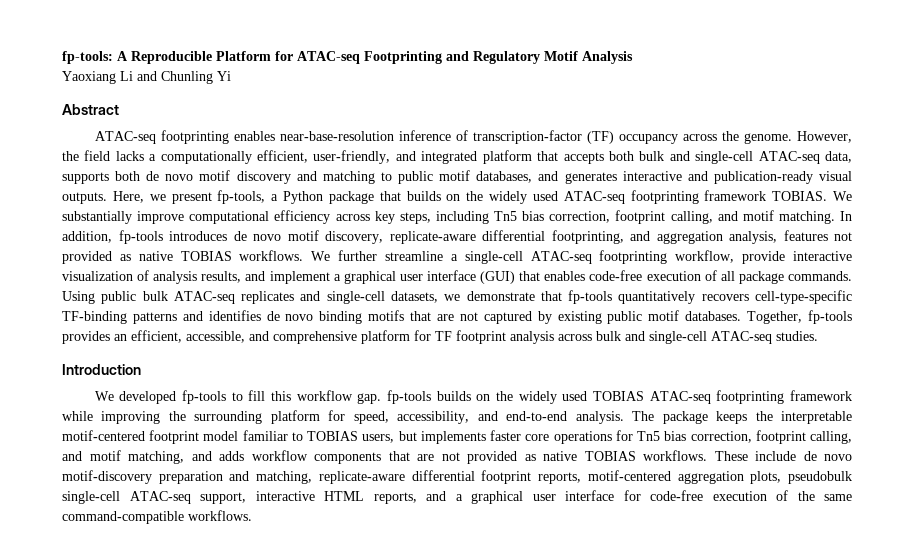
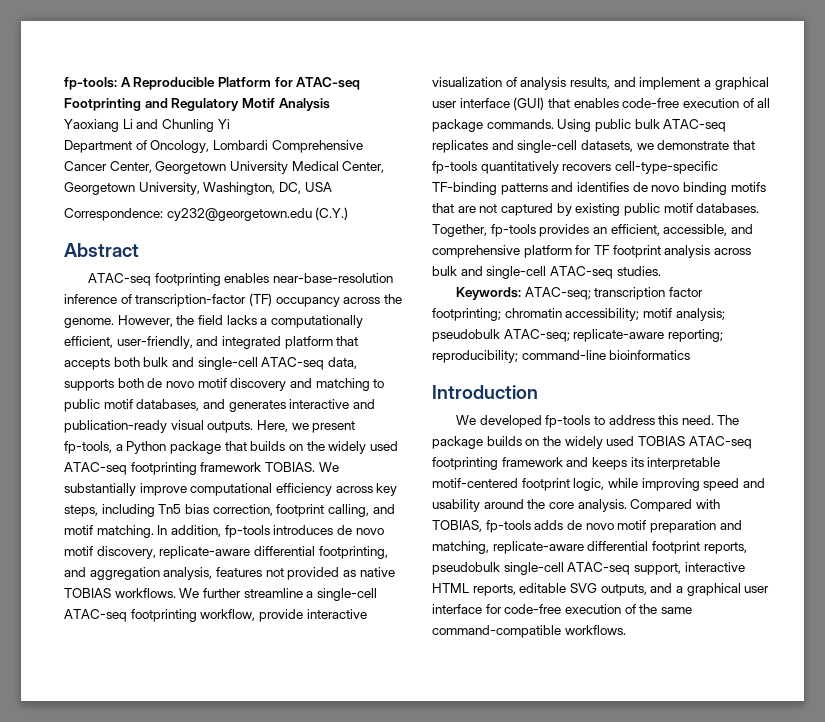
+ Department of Oncology, Lombardi Comprehensive Cancer Center, Georgetown University Medical Center, Georgetown University, Washington, DC, USA
+ Correspondence: cy232@georgetown.edu (C.Y.)
+ Keywords: ATAC-seq; transcription factor footprinting; chromatin accessibility; motif analysis; pseudobulk ATAC-seq; replicate-aware reporting; reproducibility; command-line bioinformatics
- We developed fp-tools to fill this workflow gap. fp-tools builds on the widely used TOBIAS ATAC-seq footprinting framework while improving the surrounding platform for speed, accessibility, and end-to-end analysis. The package keeps the interpretable motif-centered footprint model familiar to TOBIAS users, but implements faster core operations for Tn5 bias correction, footprint calling, and motif matching, and adds workflow components that are not provided as native TOBIAS workflows. These include de novo motif-discovery preparation and matching, replicate-aware differential footprint reports, motif-centered aggregation plots, pseudobulk single-cell ATAC-seq support, interactive HTML reports, and a graphical user interface for code-free execution of the same command-compatible workflows.
+ We developed fp-tools to address this need. The package builds on the widely used TOBIAS ATAC-seq footprinting framework and keeps its interpretable motif-centered footprint logic, while improving speed and usability around the core analysis. Compared with TOBIAS, fp-tools adds de novo motif preparation and matching, replicate-aware differential footprint reports, pseudobulk single-cell ATAC-seq support, interactive HTML reports, editable SVG outputs, and a graphical user interface for code-free execution of the same command-compatible workflows.

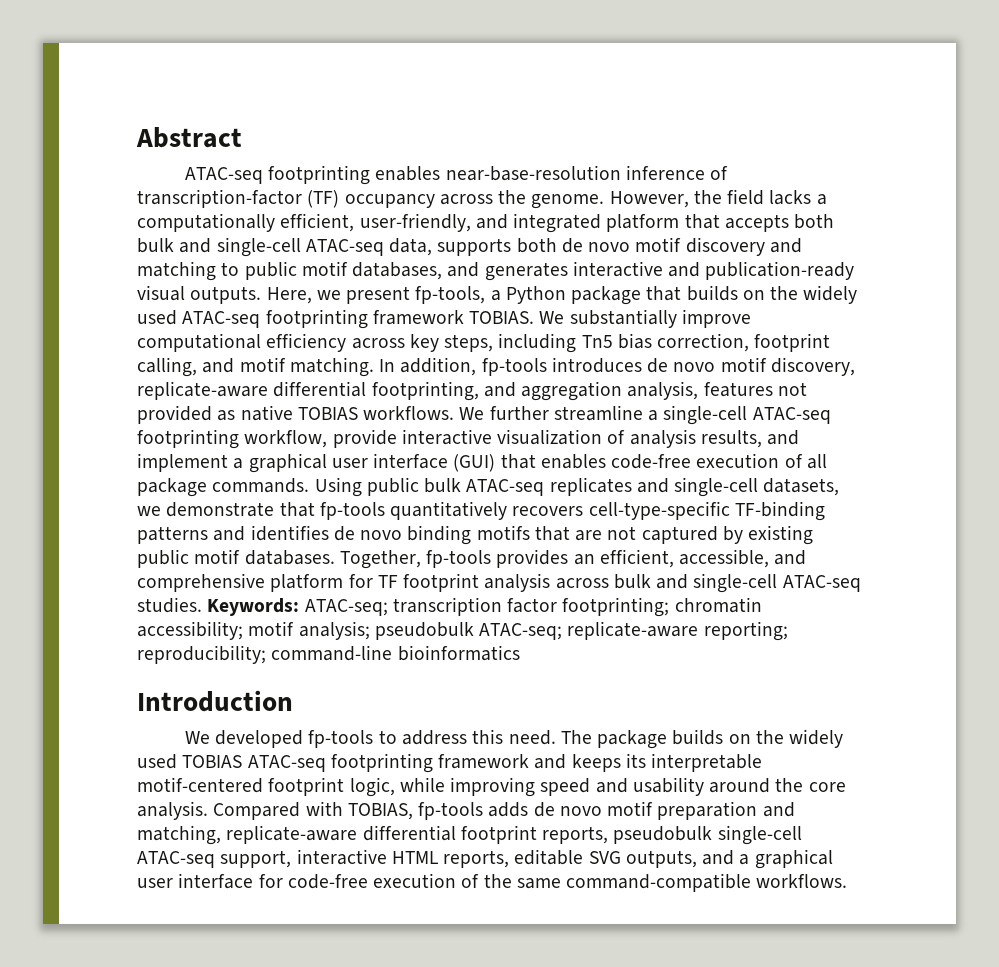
- fp-tools: A Reproducible Platform for ATAC-seq Footprinting and Regulatory Motif Analysis
- Yaoxiang Li and Chunling Yi
- Department of Oncology, Lombardi Comprehensive Cancer Center, Georgetown University Medical Center, Georgetown University, Washington, DC, USA
- Correspondence: cy232@georgetown.edu (C.Y.)
- Together, fp-tools provides an efficient, accessible, and comprehensive platform for TF footprint analysis across bulk and single-cell ATAC-seq studies.
- Keywords: ATAC-seq; transcription factor footprinting; chromatin accessibility; motif analysis; pseudobulk ATAC-seq; replicate-aware reporting; reproducibility; command-line bioinformatics
+ Together, fp-tools provides an efficient, accessible, and comprehensive platform for TF footprint analysis across bulk and single-cell ATAC-seq studies. Keywords: ATAC-seq; transcription factor footprinting; chromatin accessibility; motif analysis; pseudobulk ATAC-seq; replicate-aware reporting; reproducibility; command-line bioinformatics

